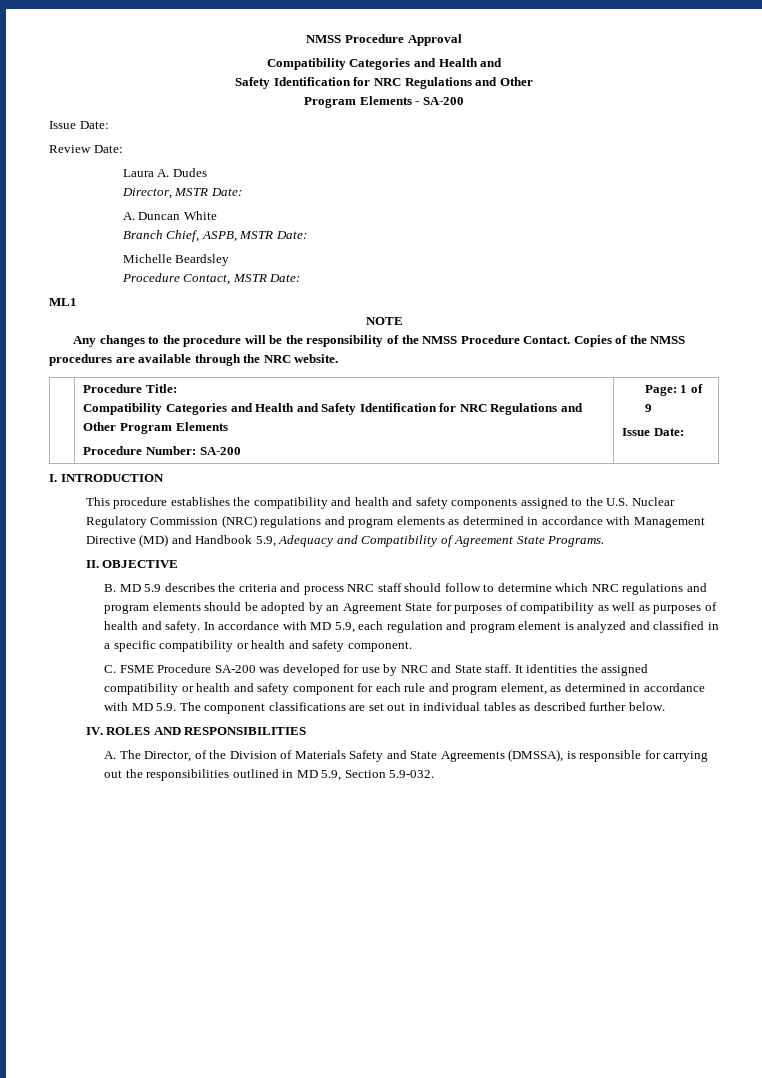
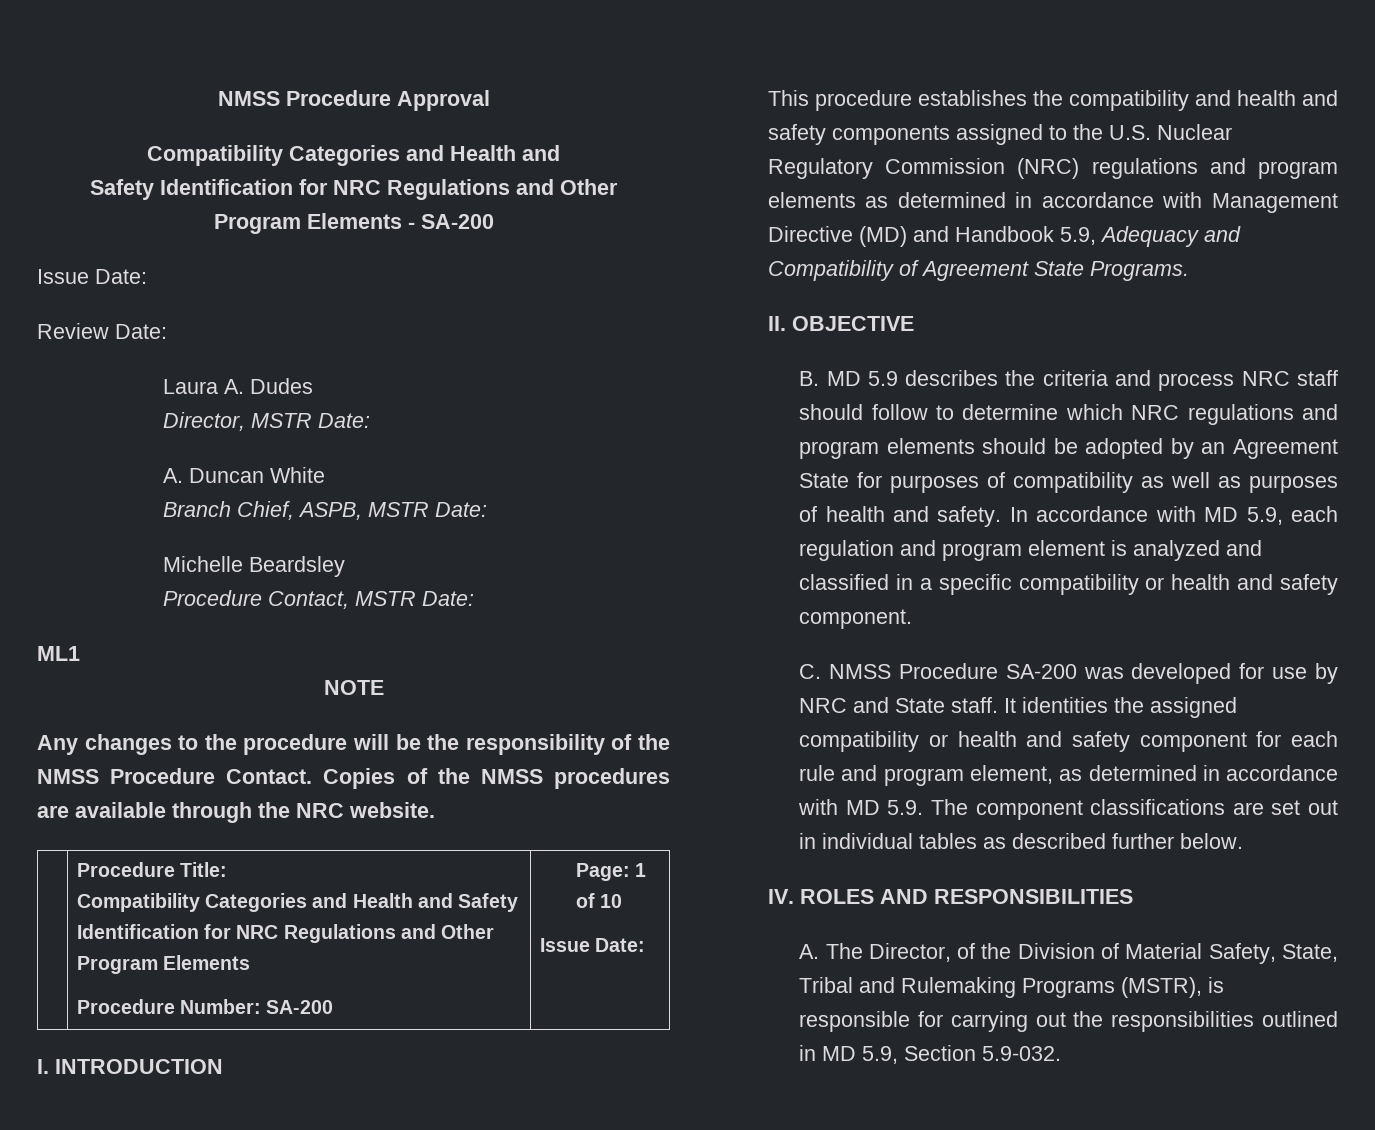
  | Procedure Title:
  Compatibility Categories and Health and Safety Identification for NRC Regulations and Other Program Elements
- Procedure Number: SA-200 | Page: 1 of 9
+ Procedure Number: SA-200 | Page: 1 of 10
- C. FSME Procedure SA-200 was developed for use by NRC and State staff.
+ C. NMSS Procedure SA-200 was developed for use by NRC and State staff.
- A. The Director, of the Division of Materials Safety and State Agreements (DMSSA), is responsible for carrying out the responsibilities outlined in MD 5.9, Section 5.9-032.
+ A. The Director, of the Division of Material Safety, State, Tribal and Rulemaking Programs (MSTR), is responsible for carrying out the responsibilities outlined in MD 5.9, Section 5.9-032.

